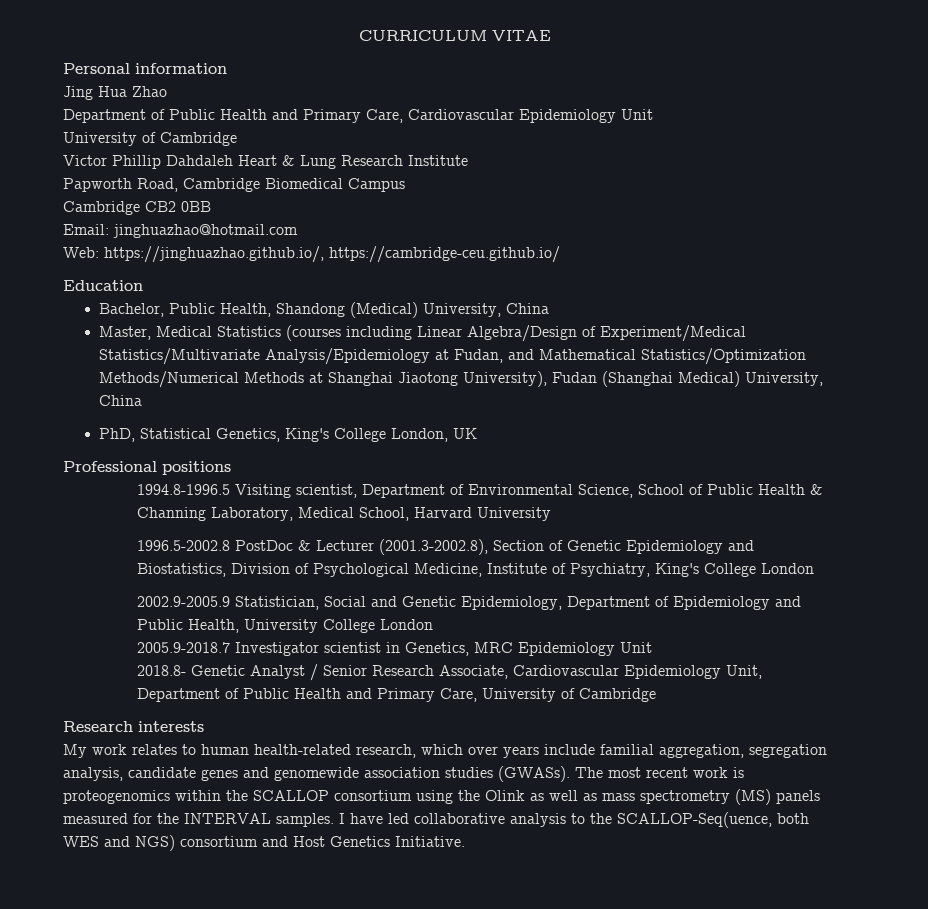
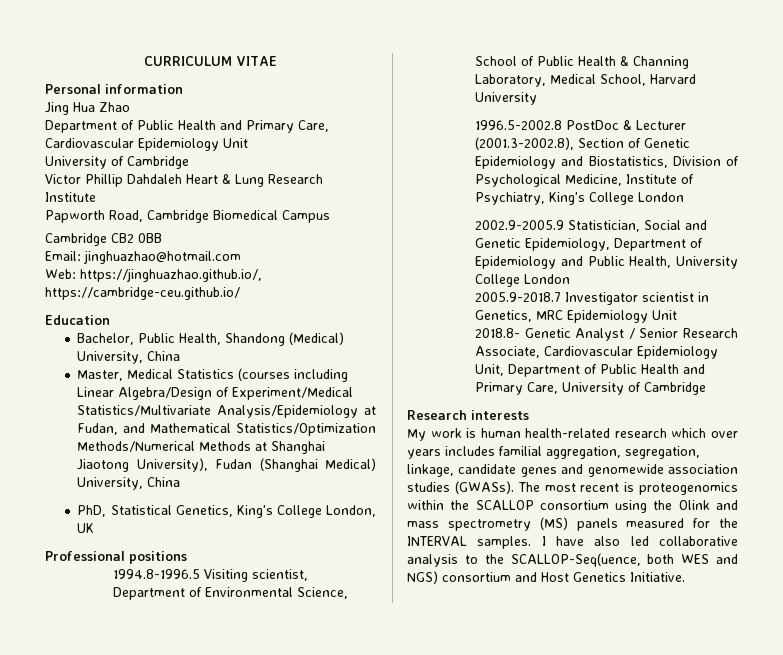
- My work relates to human health-related research, which over years include familial aggregation, segregation analysis, candidate genes and genomewide association studies (GWASs).
+ My work is human health-related research which over years includes familial aggregation, segregation, linkage, candidate genes and genomewide association studies (GWASs).
- The most recent work is proteogenomics within the SCALLOP consortium using the Olink as well as mass spectrometry (MS) panels measured for the INTERVAL samples.
+ The most recent is proteogenomics within the SCALLOP consortium using the Olink and mass spectrometry (MS) panels measured for the INTERVAL samples.
- I have led collaborative analysis to the SCALLOP-Seq(uence, both WES and NGS) consortium and Host Genetics Initiative.
+ I have also led collaborative analysis to the SCALLOP-Seq(uence, both WES and NGS) consortium and Host Genetics Initiative.

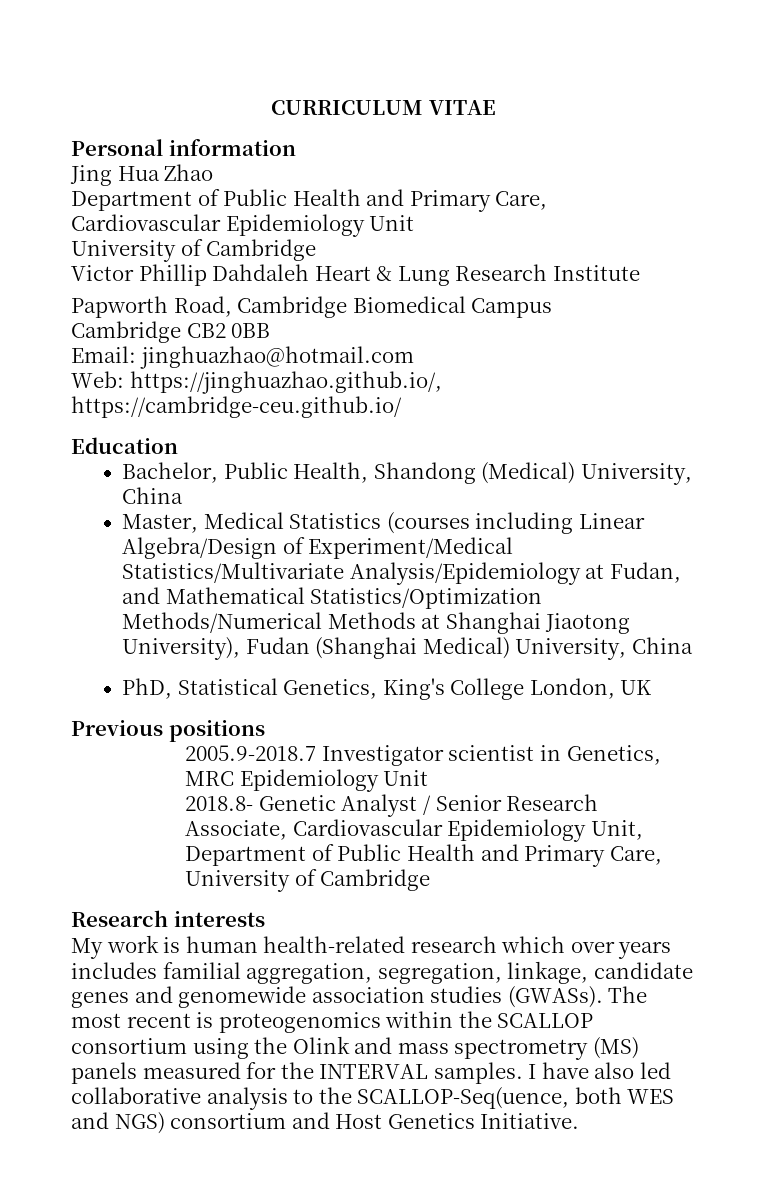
- Professional positions
+ Previous positions
- 1994.8-1996.5 Visiting scientist, Department of Environmental Science, School of Public Health & Channing Laboratory, Medical School, Harvard University
- 1996.5-2002.8 PostDoc & Lecturer (2001.3-2002.8), Section of Genetic Epidemiology and Biostatistics, Division of Psychological Medicine, Institute of Psychiatry, King's College London
- 2002.9-2005.9 Statistician, Social and Genetic Epidemiology, Department of Epidemiology and Public Health, University College London

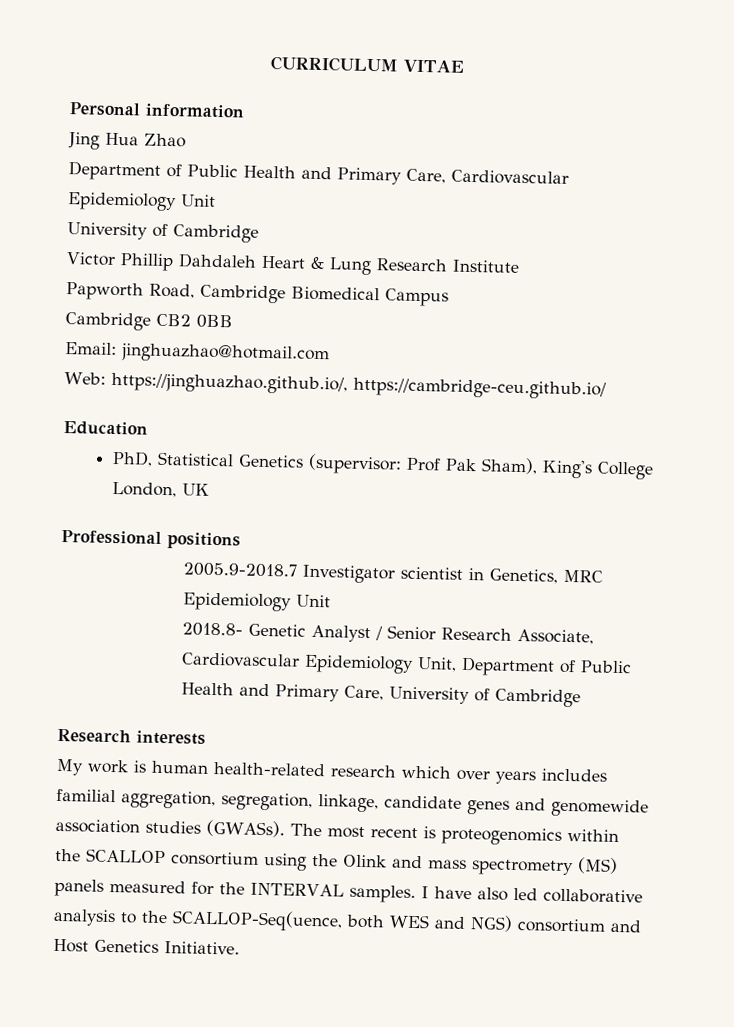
- Bachelor, Public Health, Shandong (Medical) University, China
- Master, Medical Statistics (courses including Linear Algebra/Design of Experiment/Medical Statistics/Multivariate Analysis/Epidemiology at Fudan, and Mathematical Statistics/Optimization Methods/Numerical Methods at Shanghai Jiaotong University), Fudan (Shanghai Medical) University, China
- PhD, Statistical Genetics, King's College London, UK
+ PhD, Statistical Genetics (supervisor: Prof Pak Sham), King's College London, UK
- Previous positions
+ Professional positions

